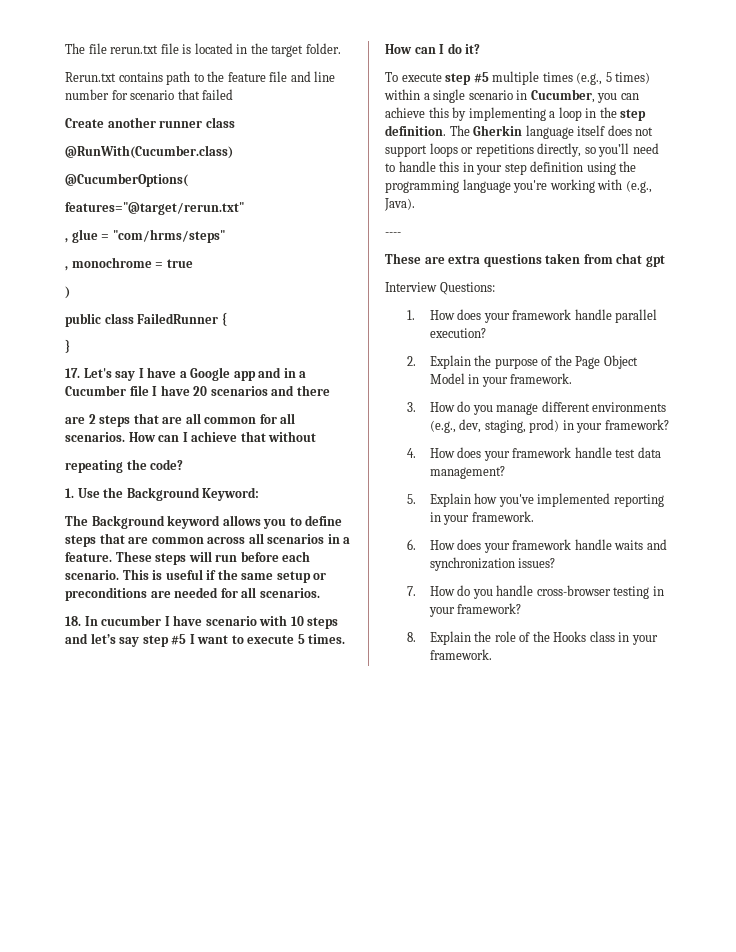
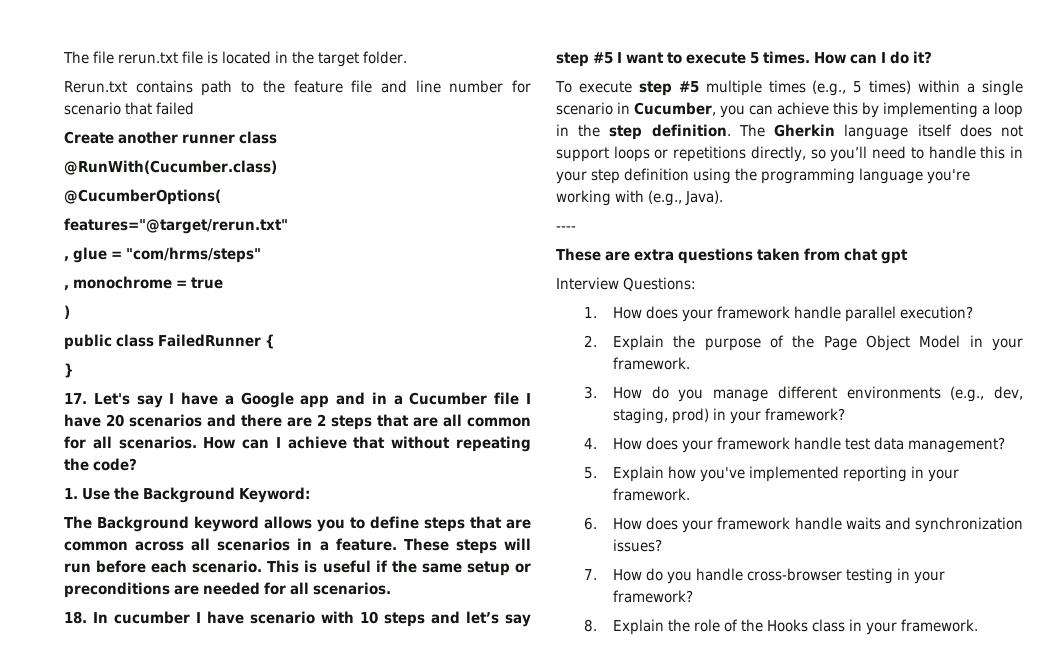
- 17. Let's say I have a Google app and in a Cucumber file I have 20 scenarios and there
- are 2 steps that are all common for all scenarios.
+ 17. Let's say I have a Google app and in a Cucumber file I have 20 scenarios and there are 2 steps that are all common for all scenarios.
- How can I achieve that without
- repeating the code?
+ How can I achieve that without repeating the code?

